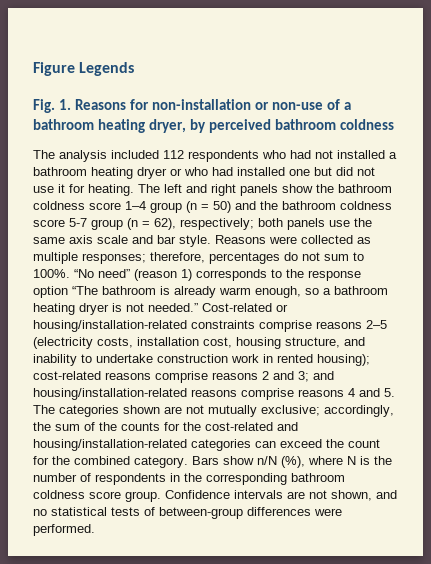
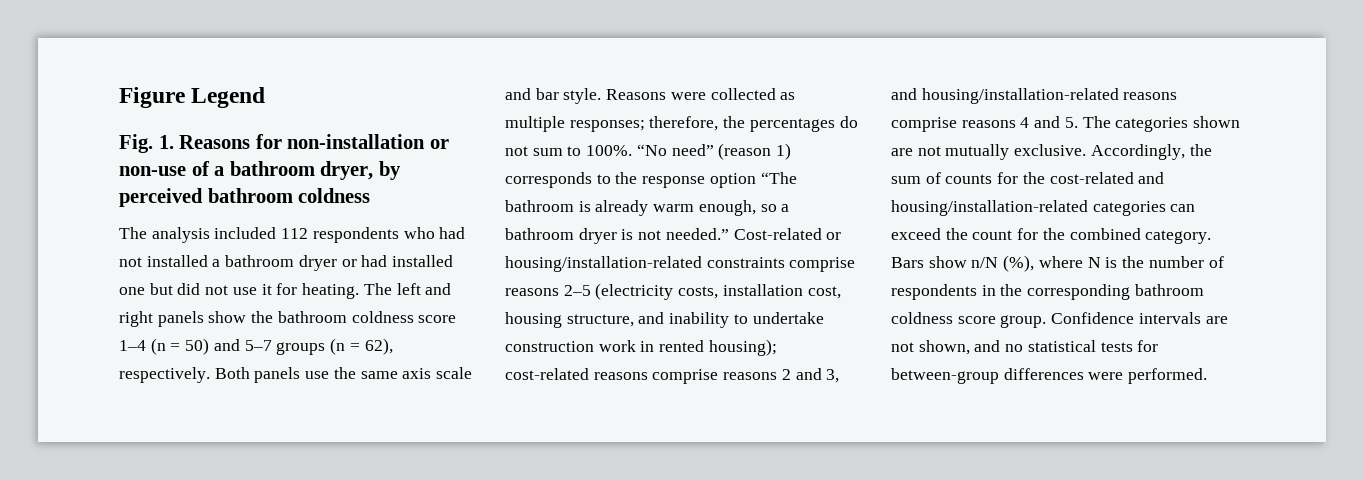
- Figure Legends
+ Figure Legend
- Fig. 1. Reasons for non-installation or non-use of a bathroom heating dryer, by perceived bathroom coldness
+ Fig. 1. Reasons for non-installation or non-use of a bathroom dryer, by perceived bathroom coldness
- The analysis included 112 respondents who had not installed a bathroom heating dryer or who had installed one but did not use it for heating.
+ The analysis included 112 respondents who had not installed a bathroom dryer or had installed one but did not use it for heating.
- The left and right panels show the bathroom coldness score 1–4 group (n = 50) and the bathroom coldness score 5-7 group (n = 62), respectively; both panels use the same axis scale and bar style.
+ The left and right panels show the bathroom coldness score 1–4 (n = 50) and 5–7 groups (n = 62), respectively. Both panels use the same axis scale and bar style.
- Reasons were collected as multiple responses; therefore, percentages do not sum to 100%.
+ Reasons were collected as multiple responses; therefore, the percentages do not sum to 100%.
- “No need” (reason 1) corresponds to the response option “The bathroom is already warm enough, so a bathroom heating dryer is not needed.”
+ “No need” (reason 1) corresponds to the response option “The bathroom is already warm enough, so a bathroom dryer is not needed.”
- Cost-related or housing/installation-related constraints comprise reasons 2–5 (electricity costs, installation cost, housing structure, and inability to undertake construction work in rented housing); cost-related reasons comprise reasons 2 and 3; and housing/installation-related reasons comprise reasons 4 and 5. The categories shown are not mutually exclusive; accordingly, the sum of the counts for the cost-related and housing/installation-related categories can exceed the count for the combined category.
+ Cost-related or housing/installation-related constraints comprise reasons 2–5 (electricity costs, installation cost, housing structure, and inability to undertake construction work in rented housing); cost-related reasons comprise reasons 2 and 3, and housing/installation-related reasons comprise reasons 4 and 5. The categories shown are not mutually exclusive. Accordingly, the sum of counts for the cost-related and housing/installation-related categories can exceed the count for the combined category.
- Confidence intervals are not shown, and no statistical tests of between-group differences were performed.
+ Confidence intervals are not shown, and no statistical tests for between-group differences were performed.

